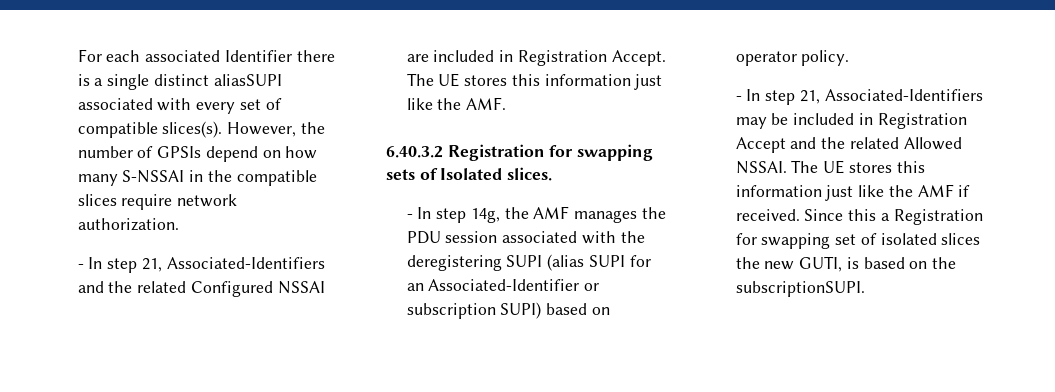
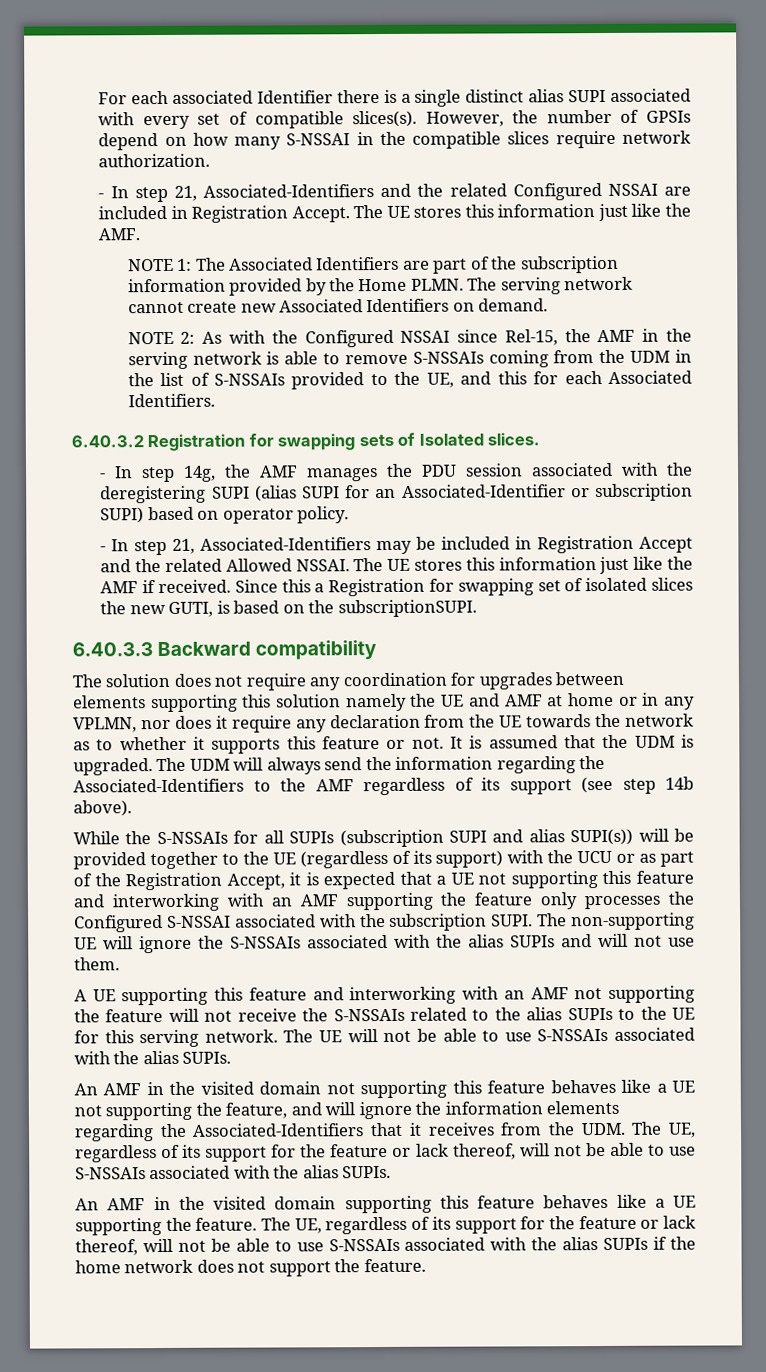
- For each associated Identifier there is a single distinct aliasSUPI associated with every set of compatible slices(s).
+ For each associated Identifier there is a single distinct alias SUPI associated with every set of compatible slices(s).
+ NOTE 1: The Associated Identifiers are part of the subscription information provided by the Home PLMN. The serving network cannot create new Associated Identifiers on demand.
+ NOTE 2: As with the Configured NSSAI since Rel-15, the AMF in the serving network is able to remove S-NSSAIs coming from the UDM in the list of S-NSSAIs provided to the UE, and this for each Associated Identifiers.
+ 6.40.3.3 Backward compatibility
+ The solution does not require any coordination for upgrades between elements supporting this solution namely the UE and AMF at home or in any VPLMN, nor does it require any declaration from the UE towards the network as to whether it supports this feature or not. It is assumed that the UDM is upgraded. The UDM will always send the information regarding the Associated-Identifiers to the AMF regardless of its support (see step 14b above).
+ While the S-NSSAIs for all SUPIs (subscription SUPI and alias SUPI(s)) will be provided together to the UE (regardless of its support) with the UCU or as part of the Registration Accept, it is expected that a UE not supporting this feature and interworking with an AMF supporting the feature only processes the Configured S-NSSAI associated with the subscription SUPI. The non-supporting UE will ignore the S-NSSAIs associated with the alias SUPIs and will not use them.
+ A UE supporting this feature and interworking with an AMF not supporting the feature will not receive the S-NSSAIs related to the alias SUPIs to the UE for this serving network. The UE will not be able to use S-NSSAIs associated with the alias SUPIs.
+ An AMF in the visited domain not supporting this feature behaves like a UE not supporting the feature, and will ignore the information elements regarding the Associated-Identifiers that it receives from the UDM. The UE, regardless of its support for the feature or lack thereof, will not be able to use S-NSSAIs associated with the alias SUPIs.
+ An AMF in the visited domain supporting this feature behaves like a UE supporting the feature. The UE, regardless of its support for the feature or lack thereof, will not be able to use S-NSSAIs associated with the alias SUPIs if the home network does not support the feature.

